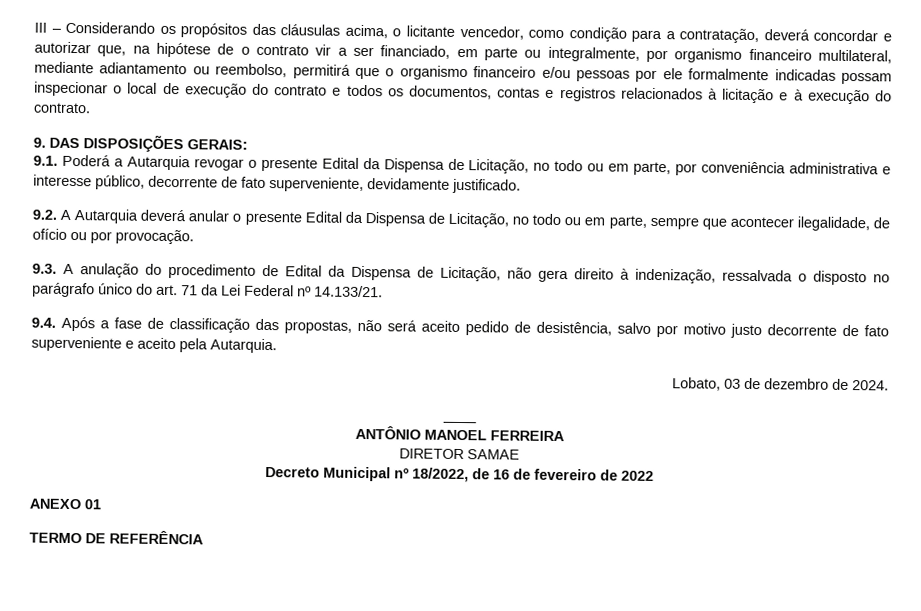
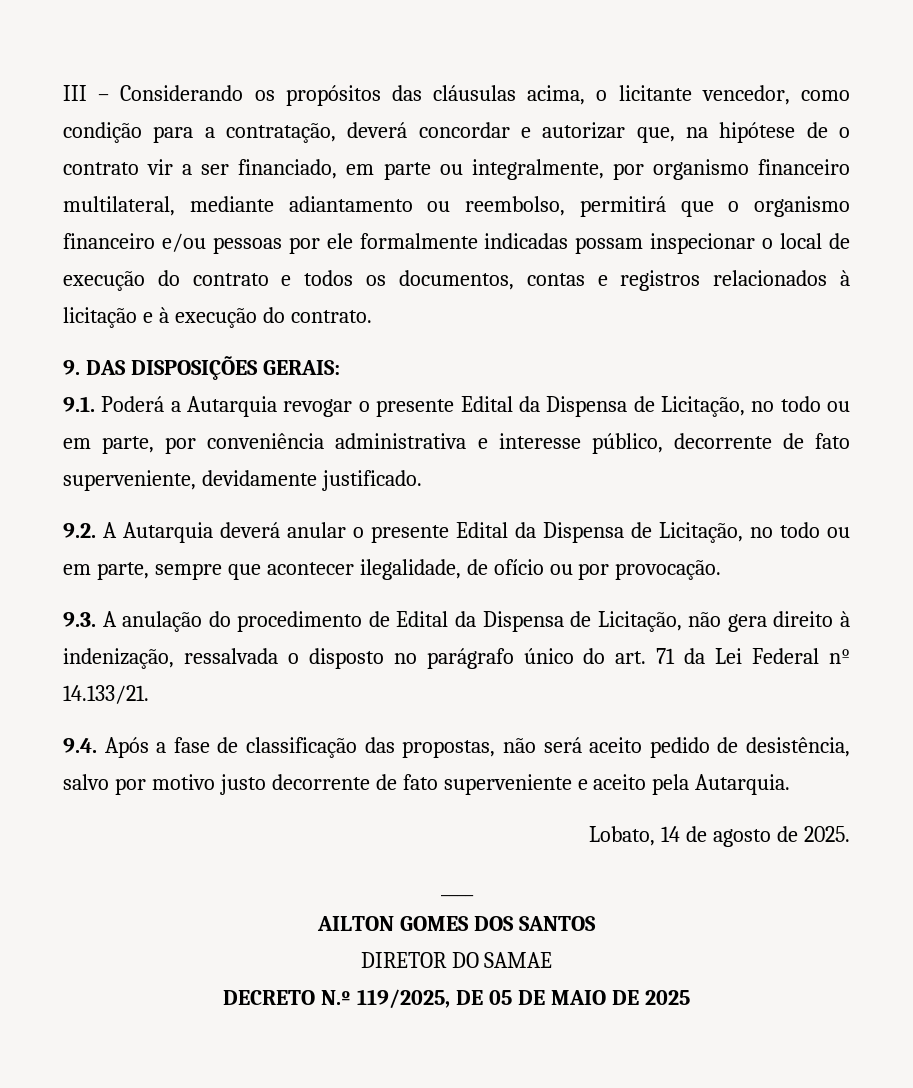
- Lobato, 03 de dezembro de 2024.
+ Lobato, 14 de agosto de 2025.
  ____
- ANTÔNIO MANOEL FERREIRA
+ AILTON GOMES DOS SANTOS
- DIRETOR SAMAE
+ DIRETOR DO SAMAE
- Decreto Municipal nº 18/2022, de 16 de fevereiro de 2022
- ANEXO 01
- TERMO DE REFERÊNCIA
+ DECRETO N.º 119/2025, DE 05 DE MAIO DE 2025

